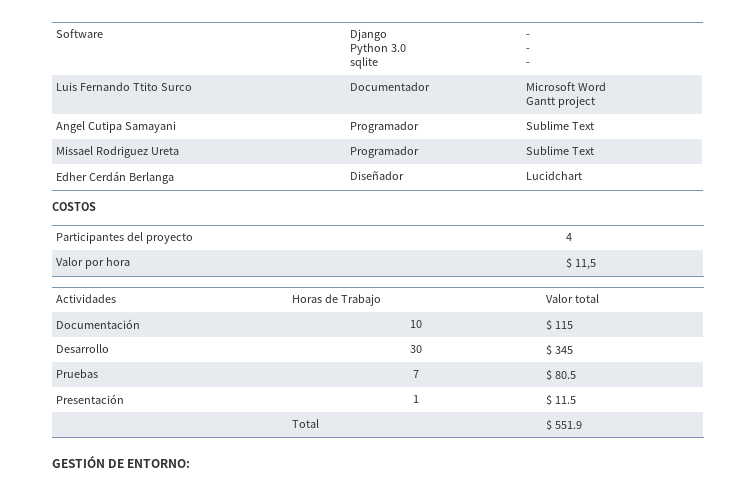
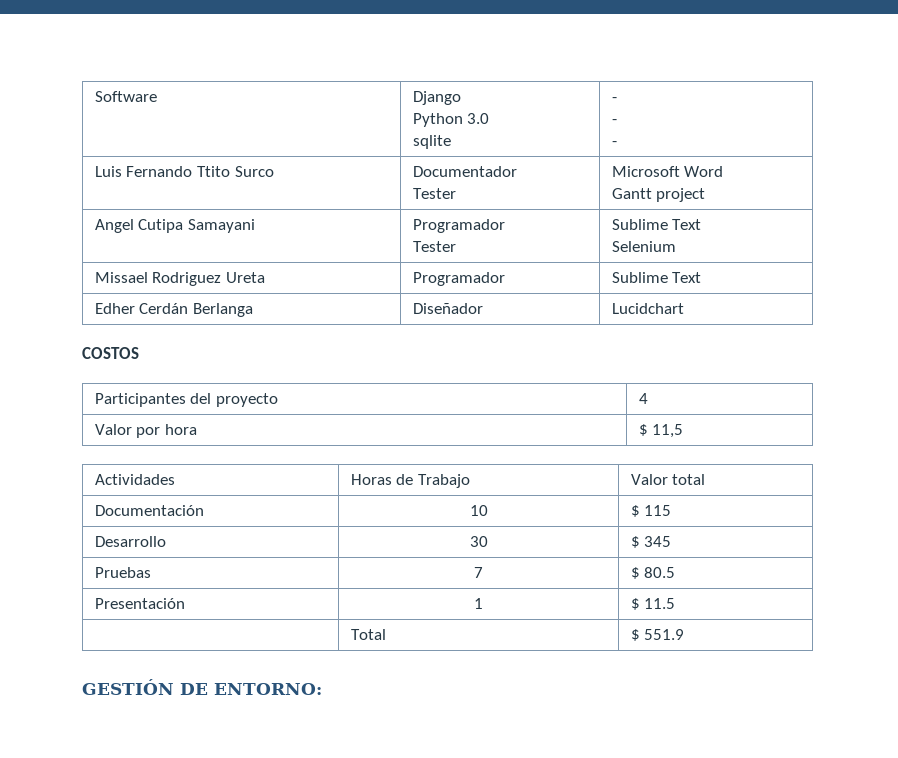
- Luis Fernando Ttito Surco | Documentador | Microsoft Word
+ Luis Fernando Ttito Surco | Documentador
+ Tester | Microsoft Word
- Angel Cutipa Samayani | Programador | Sublime Text
+ Angel Cutipa Samayani | Programador
+ Tester | Sublime Text
+ Selenium

